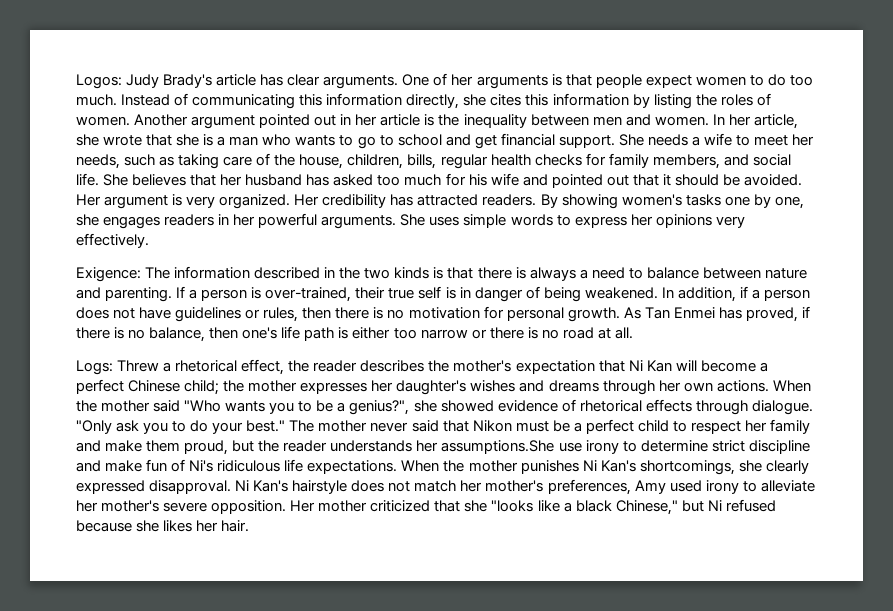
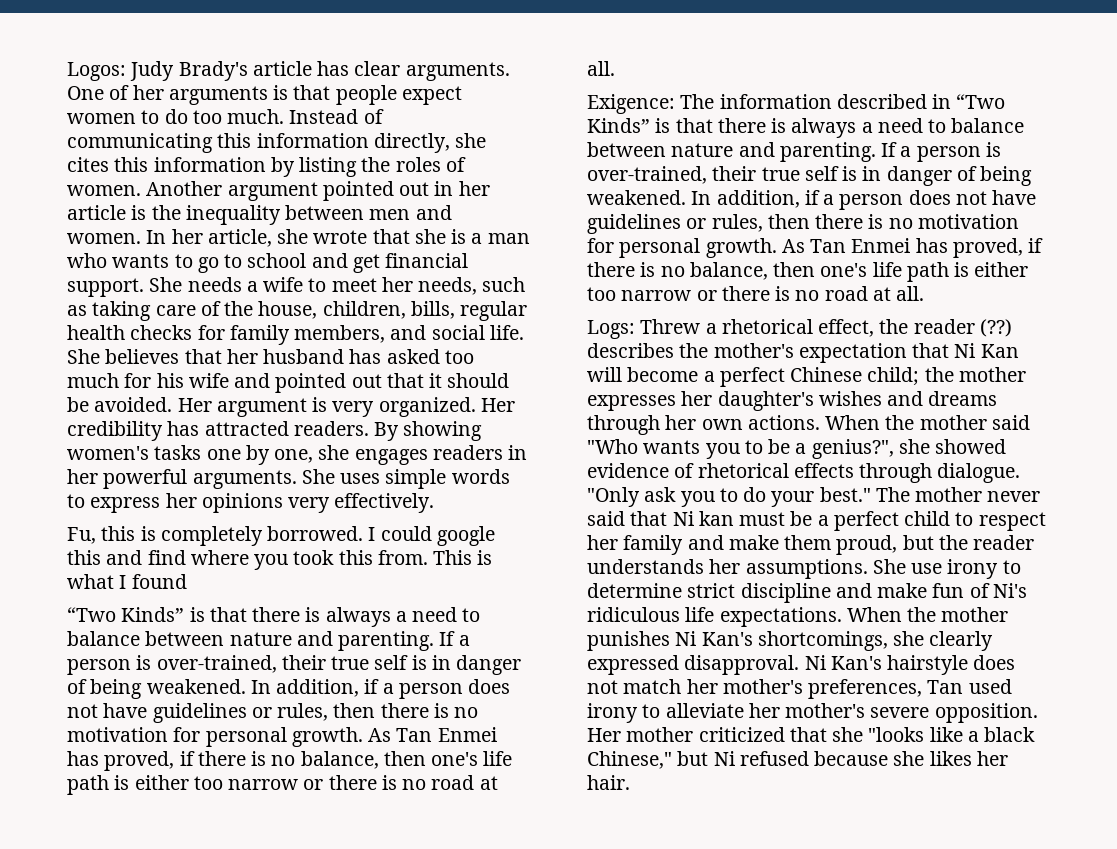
+ Fu, this is completely borrowed. I could google this and find where you took this from. This is what I found
+ “Two Kinds” is that there is always a need to balance between nature and parenting. If a person is over-trained, their true self is in danger of being weakened. In addition, if a person does not have guidelines or rules, then there is no motivation for personal growth. As Tan Enmei has proved, if there is no balance, then one's life path is either too narrow or there is no road at all.
- Exigence: The information described in the two kinds is that there is always a need to balance between nature and parenting.
+ Exigence: The information described in “Two Kinds” is that there is always a need to balance between nature and parenting.
- Logs: Threw a rhetorical effect, the reader describes the mother's expectation that Ni Kan will become a perfect Chinese child; the mother expresses her daughter's wishes and dreams through her own actions.
+ Logs: Threw a rhetorical effect, the reader (??) describes the mother's expectation that Ni Kan will become a perfect Chinese child; the mother expresses her daughter's wishes and dreams through her own actions.
- The mother never said that Nikon must be a perfect child to respect her family and make them proud, but the reader understands her assumptions.She use irony to determine strict discipline and make fun of Ni's ridiculous life expectations.
+ The mother never said that Ni kan must be a perfect child to respect her family and make them proud, but the reader understands her assumptions. She use irony to determine strict discipline and make fun of Ni's ridiculous life expectations.
- Ni Kan's hairstyle does not match her mother's preferences, Amy used irony to alleviate her mother's severe opposition.
+ Ni Kan's hairstyle does not match her mother's preferences, Tan used irony to alleviate her mother's severe opposition.

